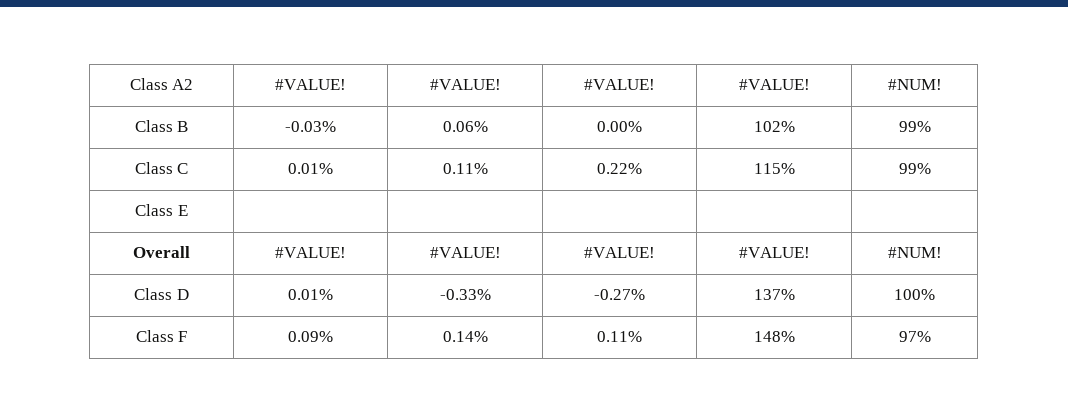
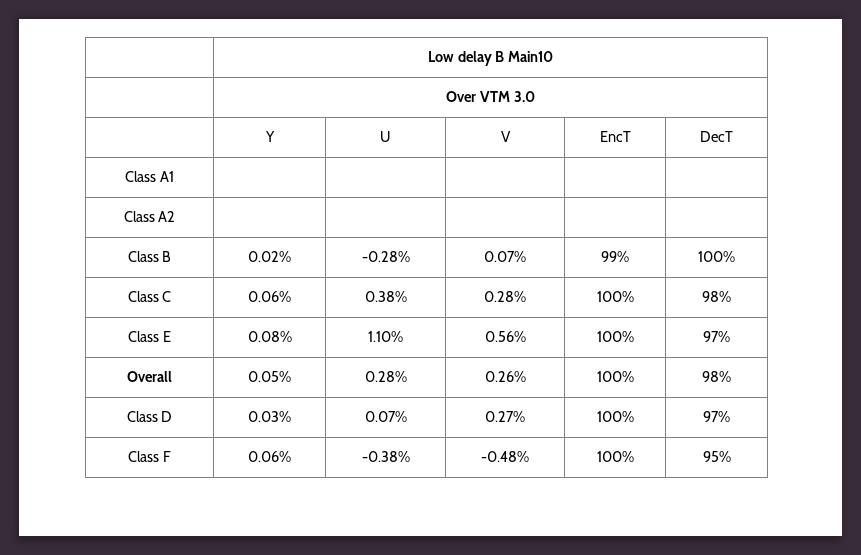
- Class A2 | #VALUE! | #VALUE! | #VALUE! | #VALUE! | #NUM!
- Class B | -0.03% | 0.06% | 0.00% | 102% | 99%
- Class C | 0.01% | 0.11% | 0.22% | 115% | 99%
- Class E | | | | |
- Overall | #VALUE! | #VALUE! | #VALUE! | #VALUE! | #NUM!
- Class D | 0.01% | -0.33% | -0.27% | 137% | 100%
+ | Low delay B Main10
+ | Over VTM 3.0
+ | Y | U | V | EncT | DecT
+ Class A1 | | | | |
+ Class A2 | | | | |
+ Class B | 0.02% | -0.28% | 0.07% | 99% | 100%
+ Class C | 0.06% | 0.38% | 0.28% | 100% | 98%
+ Class E | 0.08% | 1.10% | 0.56% | 100% | 97%
+ Overall | 0.05% | 0.28% | 0.26% | 100% | 98%
+ Class D | 0.03% | 0.07% | 0.27% | 100% | 97%
- Class F | 0.09% | 0.14% | 0.11% | 148% | 97%
+ Class F | 0.06% | -0.38% | -0.48% | 100% | 95%

